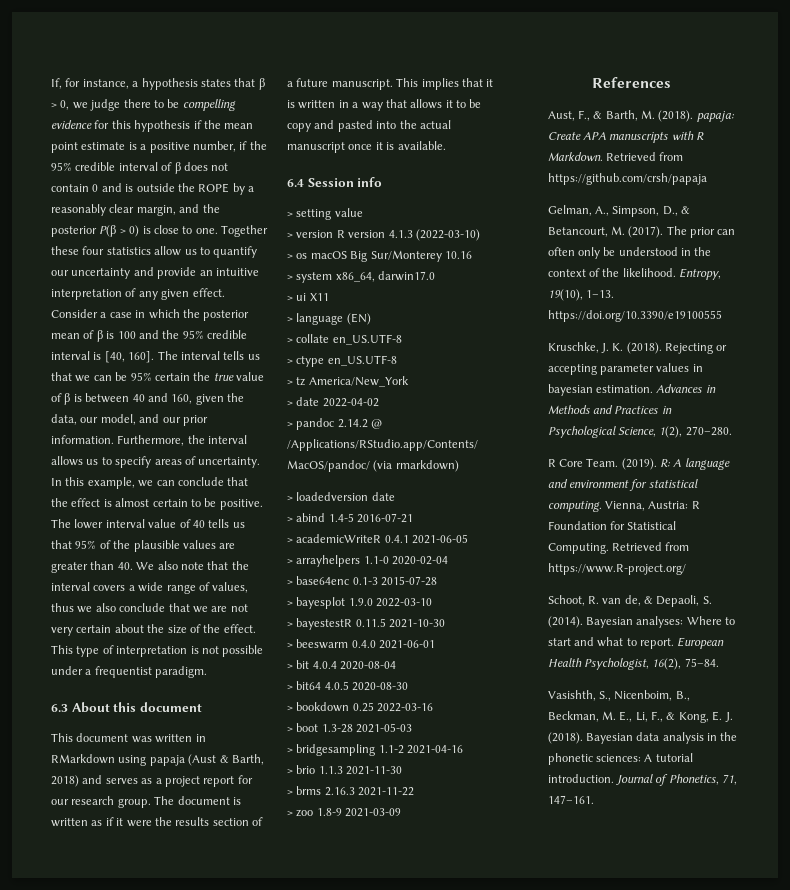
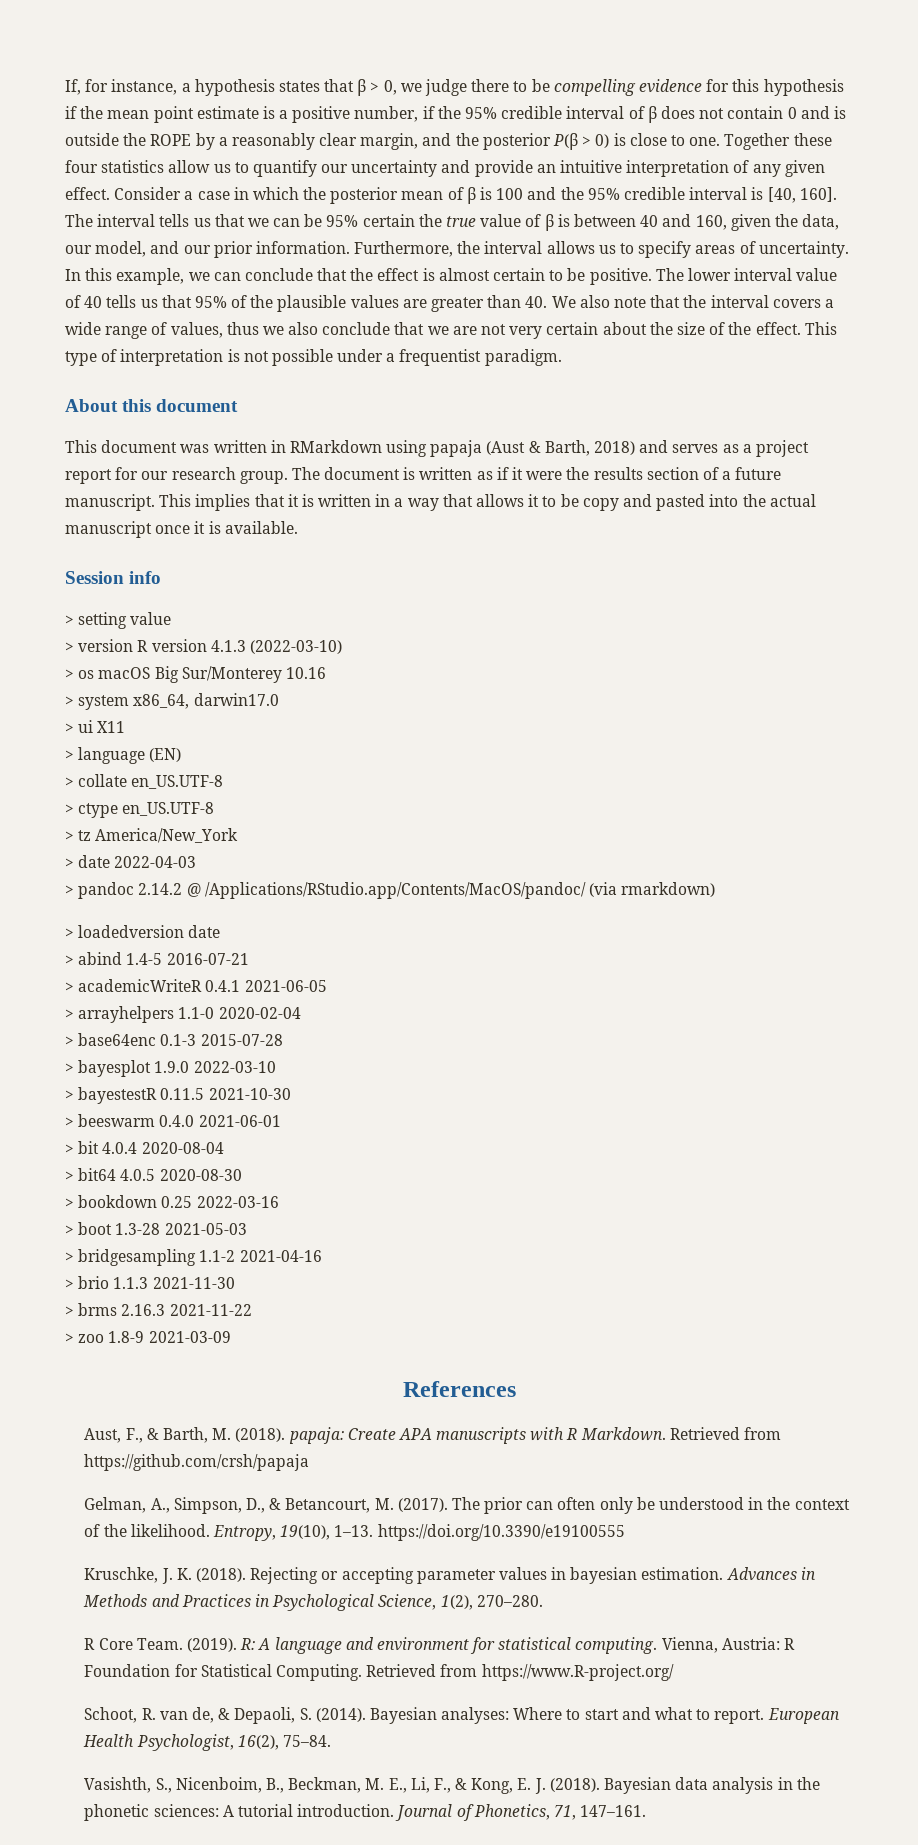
- 6.3 About this document
+ About this document
- 6.4 Session info
+ Session info
- > date 2022-04-02
+ > date 2022-04-03

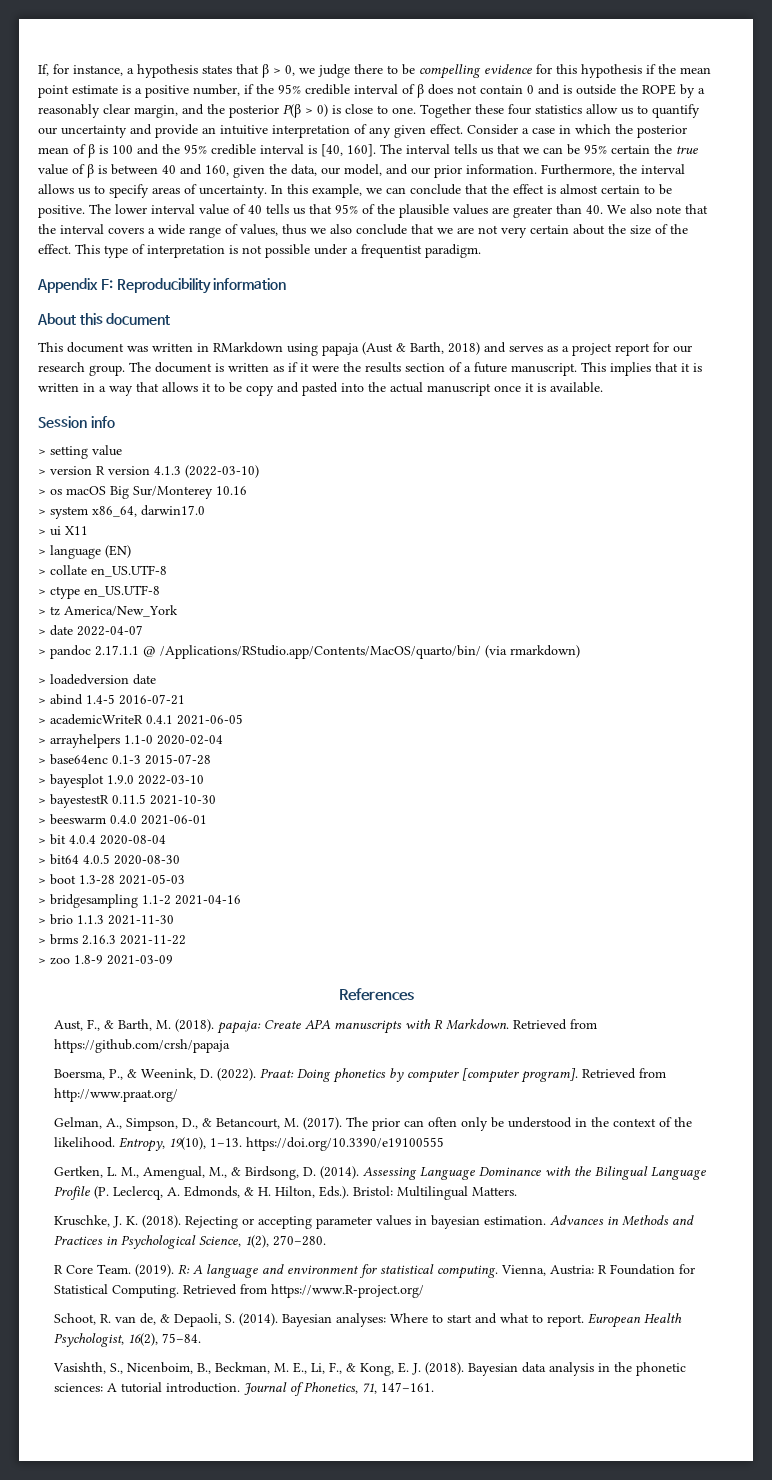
+ Appendix F: Reproducibility information
- > date 2022-04-03
+ > date 2022-04-07
- > pandoc 2.14.2 @ /Applications/RStudio.app/Contents/MacOS/pandoc/ (via rmarkdown)
+ > pandoc 2.17.1.1 @ /Applications/RStudio.app/Contents/MacOS/quarto/bin/ (via rmarkdown)
- > bookdown 0.25 2022-03-16
+ Boersma, P., & Weenink, D. (2022). Praat: Doing phonetics by computer [computer program]. Retrieved from http://www.praat.org/
+ Gertken, L. M., Amengual, M., & Birdsong, D. (2014). Assessing Language Dominance with the Bilingual Language Profile (P. Leclercq, A. Edmonds, & H. Hilton, Eds.). Bristol: Multilingual Matters.

